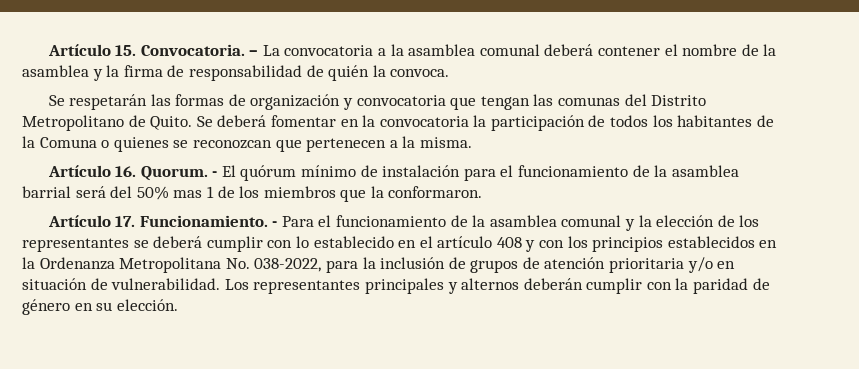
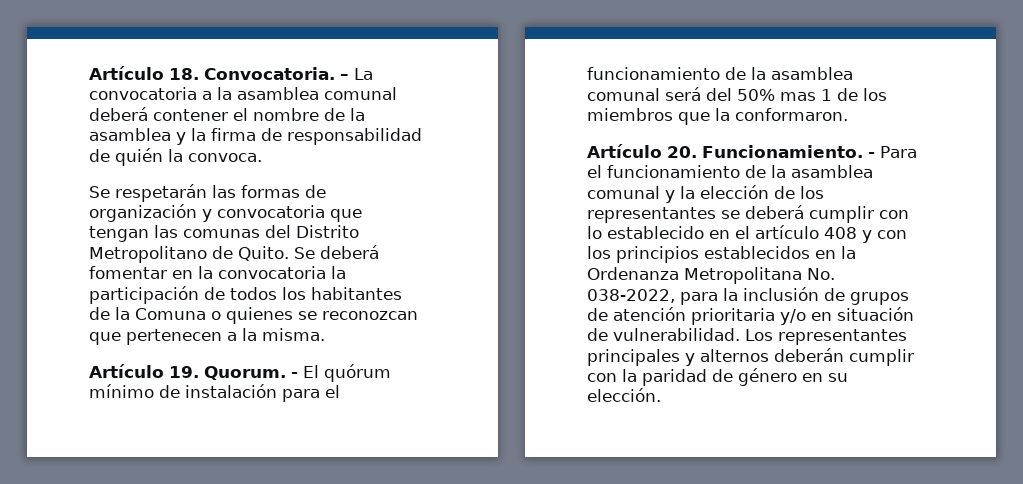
- Artículo 15. Convocatoria.
+ Artículo 18. Convocatoria.
- Artículo 16. Quorum.
+ Artículo 19. Quorum.
- - El quórum mínimo de instalación para el funcionamiento de la asamblea barrial será del 50% mas 1 de los miembros que la conformaron.
+ - El quórum mínimo de instalación para el funcionamiento de la asamblea comunal será del 50% mas 1 de los miembros que la conformaron.
- Artículo 17. Funcionamiento.
+ Artículo 20. Funcionamiento.

